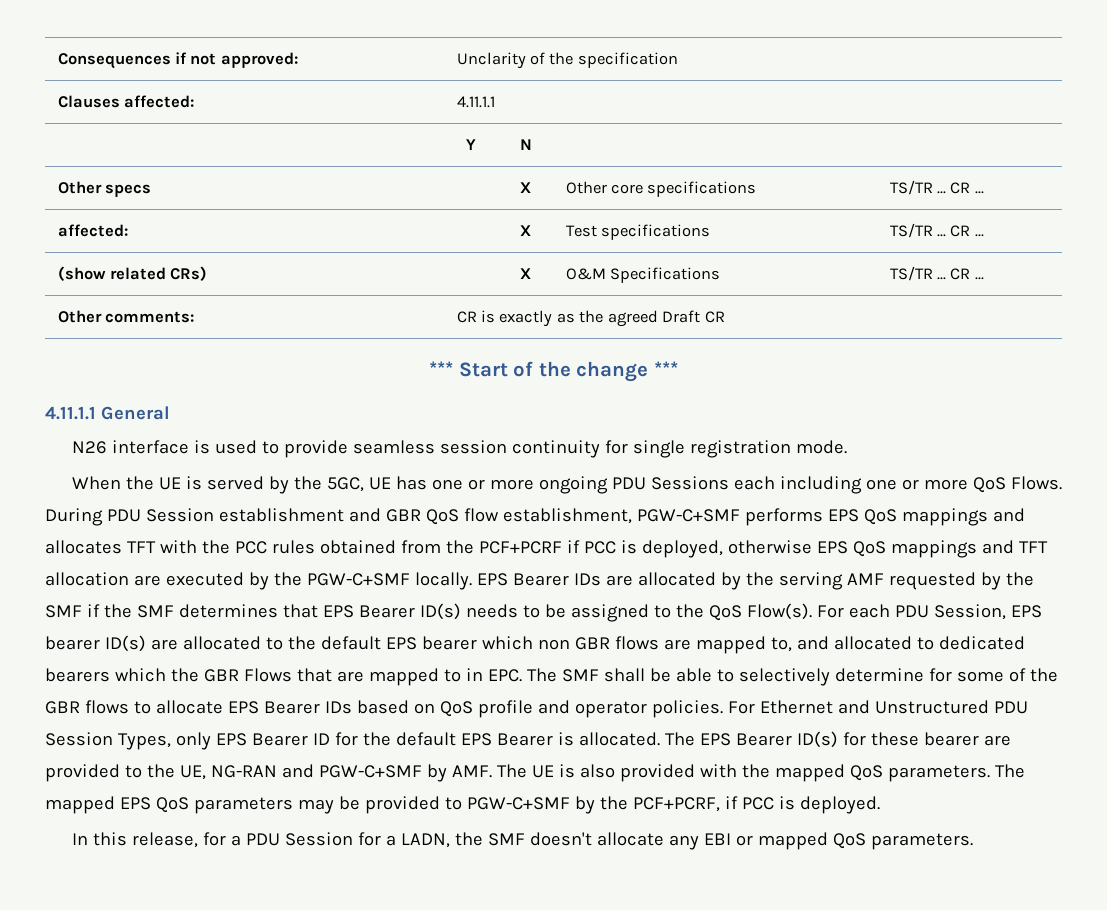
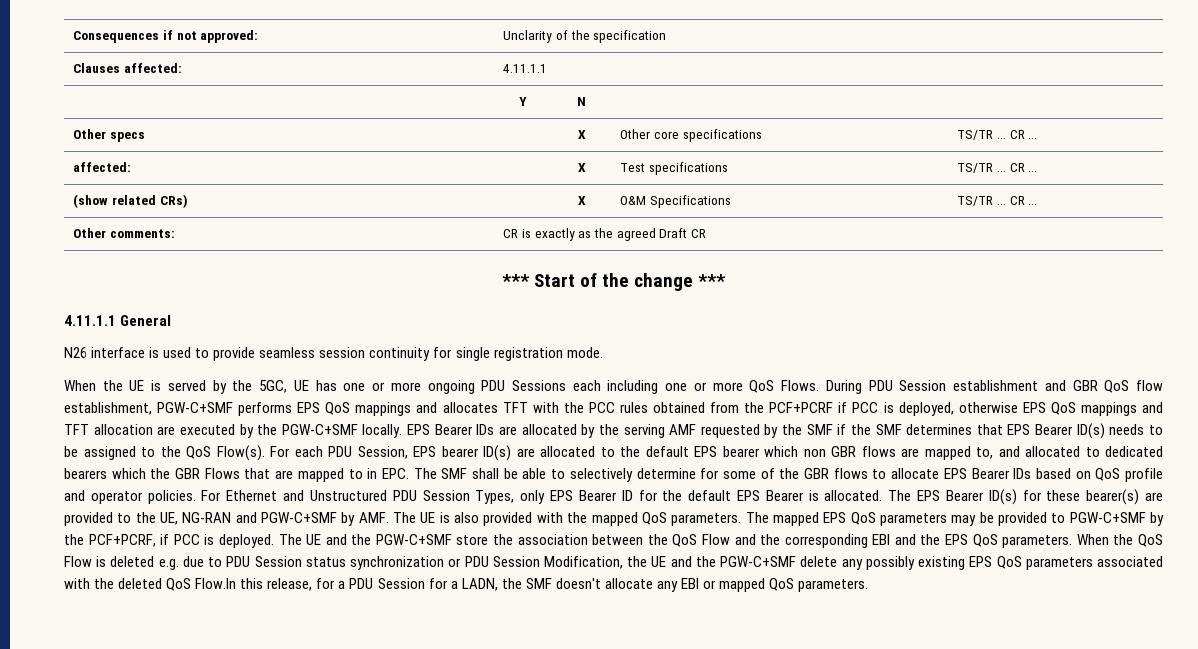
- The EPS Bearer ID(s) for these bearer are provided to the UE, NG-RAN and PGW-C+SMF by AMF. The UE is also provided with the mapped QoS parameters.
+ The EPS Bearer ID(s) for these bearer(s) are provided to the UE, NG-RAN and PGW-C+SMF by AMF. The UE is also provided with the mapped QoS parameters.
- The mapped EPS QoS parameters may be provided to PGW-C+SMF by the PCF+PCRF, if PCC is deployed.
- In this release, for a PDU Session for a LADN, the SMF doesn't allocate any EBI or mapped QoS parameters.
+ The mapped EPS QoS parameters may be provided to PGW-C+SMF by the PCF+PCRF, if PCC is deployed. The UE and the PGW-C+SMF store the association between the QoS Flow and the corresponding EBI and the EPS QoS parameters. When the QoS Flow is deleted e.g. due to PDU Session status synchronization or PDU Session Modification, the UE and the PGW-C+SMF delete any possibly existing EPS QoS parameters associated with the deleted QoS Flow.In this release, for a PDU Session for a LADN, the SMF doesn't allocate any EBI or mapped QoS parameters.

